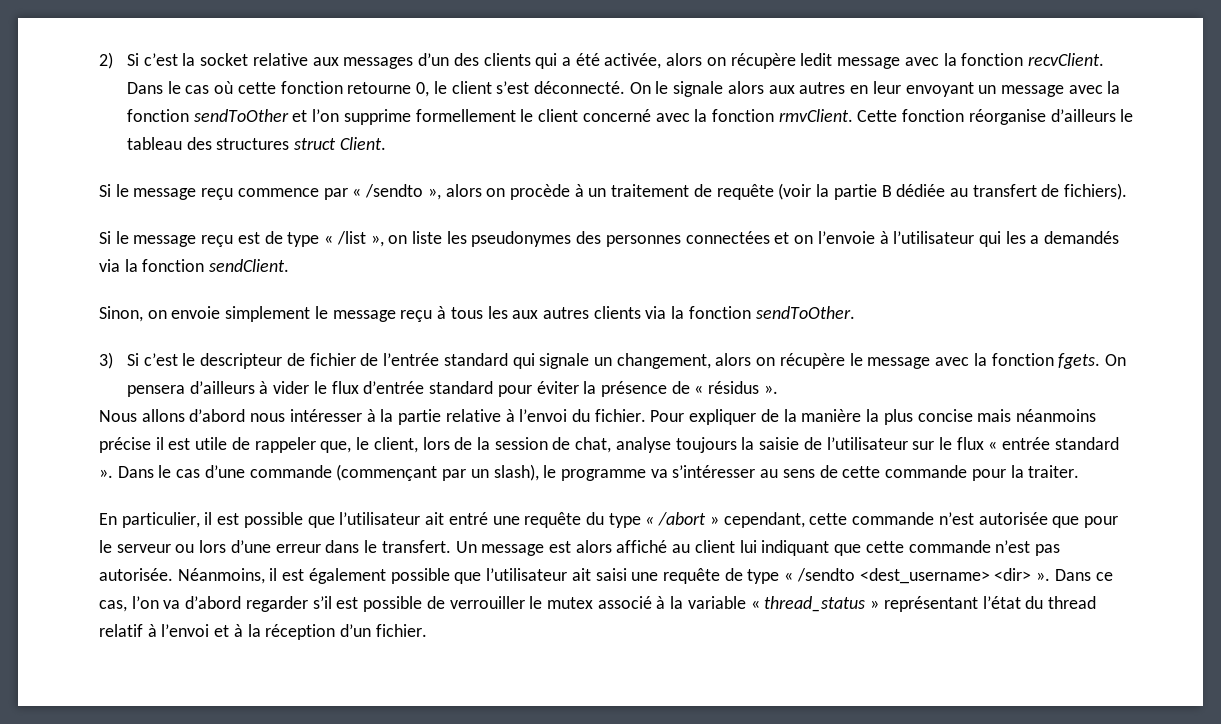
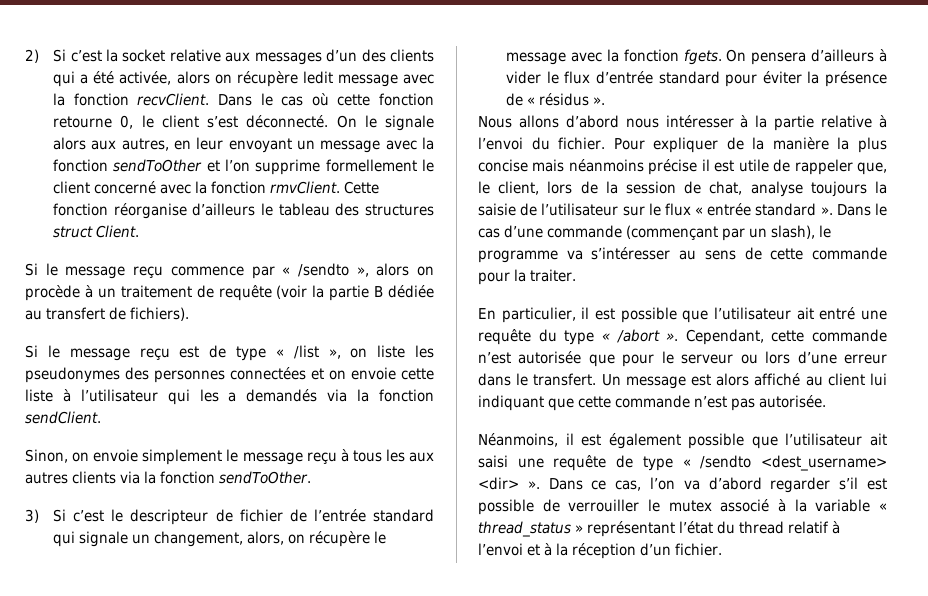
- On le signale alors aux autres en leur envoyant un message avec la fonction sendToOther et l’on supprime formellement le client concerné avec la fonction rmvClient.
+ On le signale alors aux autres, en leur envoyant un message avec la fonction sendToOther et l’on supprime formellement le client concerné avec la fonction rmvClient.
- Si le message reçu est de type « /list », on liste les pseudonymes des personnes connectées et on l’envoie à l’utilisateur qui les a demandés via la fonction sendClient.
+ Si le message reçu est de type « /list », on liste les pseudonymes des personnes connectées et on envoie cette liste à l’utilisateur qui les a demandés via la fonction sendClient.
- 3) Si c’est le descripteur de fichier de l’entrée standard qui signale un changement, alors on récupère le message avec la fonction fgets.
+ 3) Si c’est le descripteur de fichier de l’entrée standard qui signale un changement, alors, on récupère le message avec la fonction fgets.
- En particulier, il est possible que l’utilisateur ait entré une requête du type « /abort » cependant, cette commande n’est autorisée que pour le serveur ou lors d’une erreur dans le transfert.
+ En particulier, il est possible que l’utilisateur ait entré une requête du type « /abort ». Cependant, cette commande n’est autorisée que pour le serveur ou lors d’une erreur dans le transfert.
- Un message est alors affiché au client lui indiquant que cette commande n’est pas autorisée. Néanmoins, il est également possible que l’utilisateur ait saisi une requête de type « /sendto <dest_username> <dir> ».
+ Un message est alors affiché au client lui indiquant que cette commande n’est pas autorisée.
+ Néanmoins, il est également possible que l’utilisateur ait saisi une requête de type « /sendto <dest_username> <dir> ».

